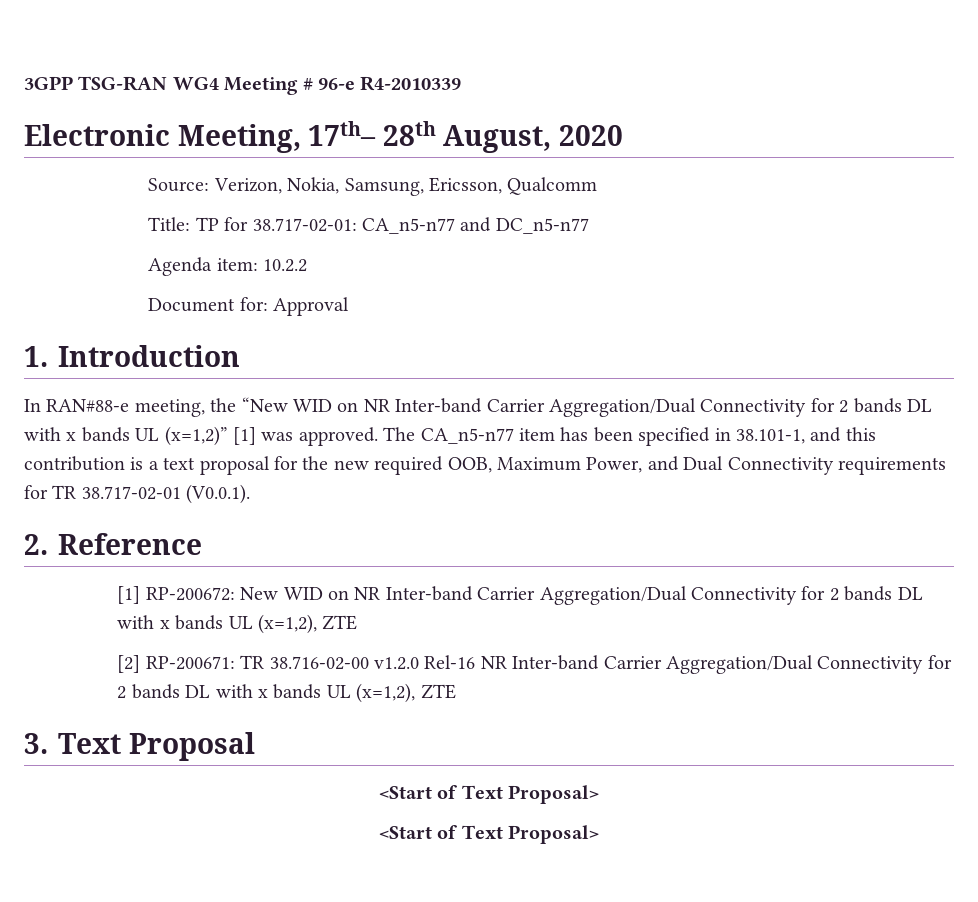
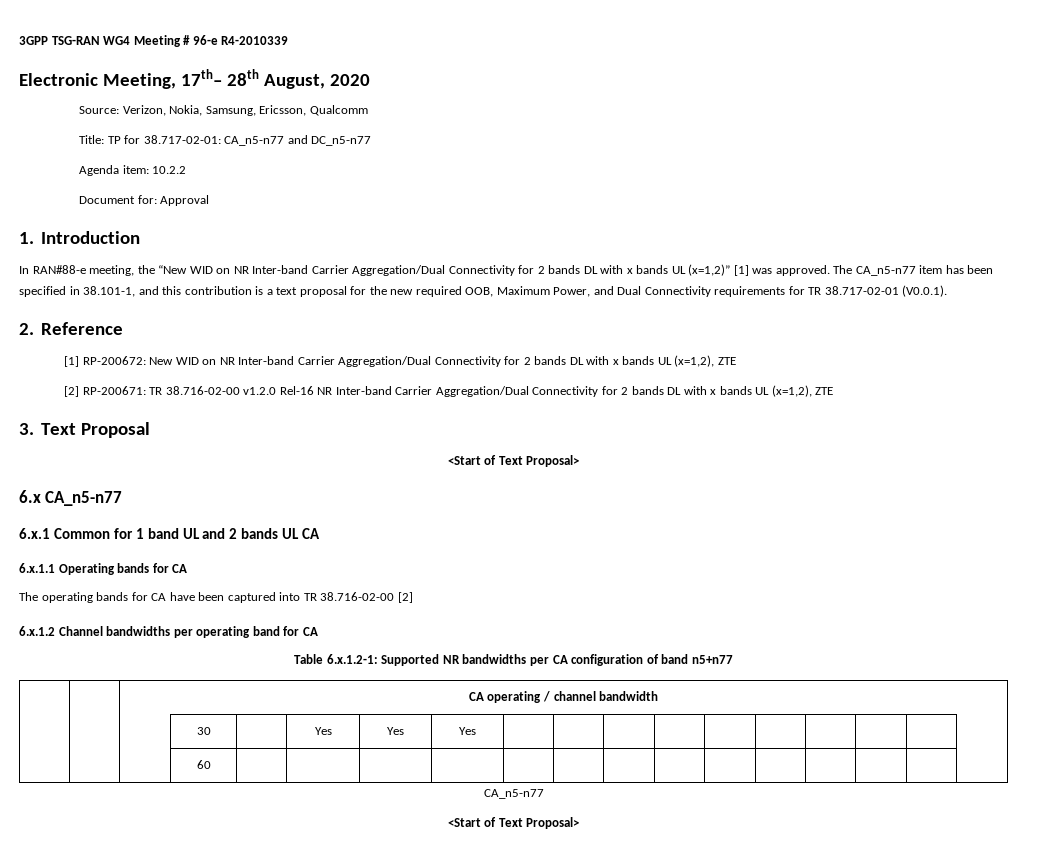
+ 6.x CA_n5-n77
+ 6.x.1 Common for 1 band UL and 2 bands UL CA
+ 6.x.1.1 Operating bands for CA
+ The operating bands for CA have been captured into TR 38.716-02-00 [2]
+ 6.x.1.2 Channel bandwidths per operating band for CA
+ Table 6.x.1.2-1: Supported NR bandwidths per CA configuration of band n5+n77
+ | | CA operating / channel bandwidth
+ | | | 30 | | Yes | Yes | Yes | | | | | | | | | |
+ | | | 60 | | | | | | | | | | | | | |
+ CA_n5-n77

